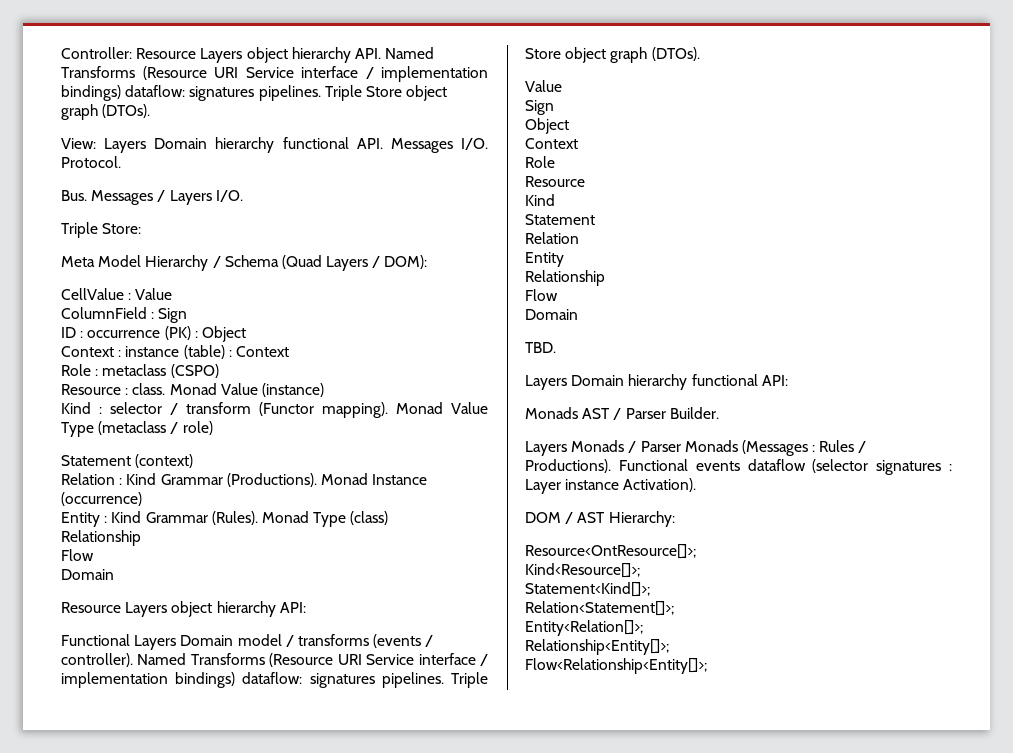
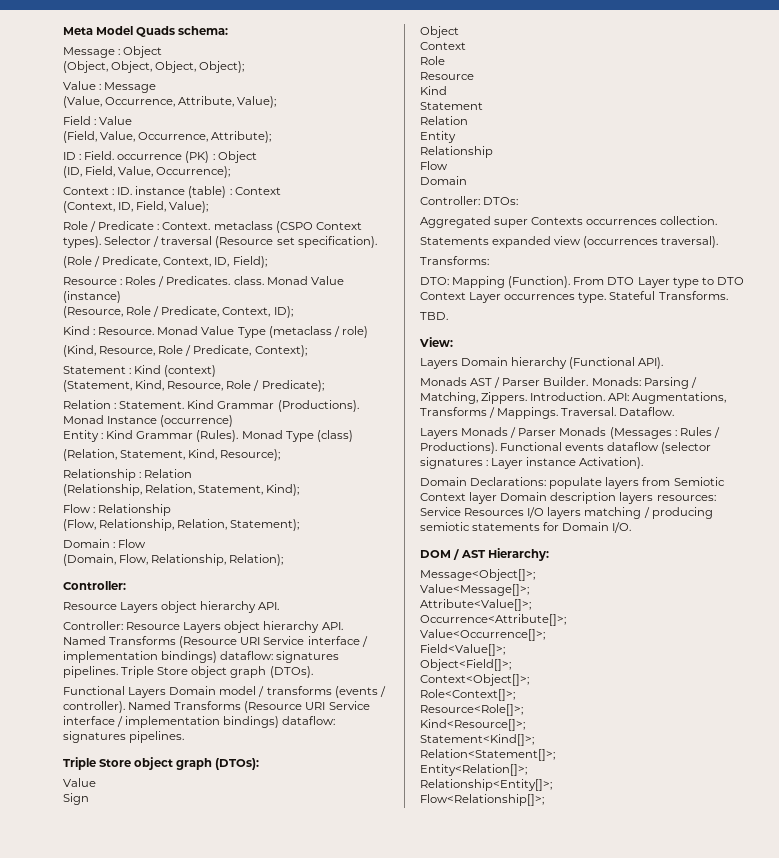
+ Meta Model Quads schema:
+ Message : Object
+ (Object, Object, Object, Object);
+ Value : Message
+ (Value, Occurrence, Attribute, Value);
+ Field : Value
+ (Field, Value, Occurrence, Attribute);
+ ID : Field. occurrence (PK) : Object
+ (ID, Field, Value, Occurrence);
+ Context : ID. instance (table) : Context
+ (Context, ID, Field, Value);
+ Role / Predicate : Context. metaclass (CSPO Context types). Selector / traversal (Resource set specification).
+ (Role / Predicate, Context, ID, Field);
+ Resource : Roles / Predicates. class. Monad Value (instance)
+ (Resource, Role / Predicate, Context, ID);
+ Kind : Resource. Monad Value Type (metaclass / role)
+ (Kind, Resource, Role / Predicate, Context);
+ Statement : Kind (context)
+ (Statement, Kind, Resource, Role / Predicate);
+ Relation : Statement. Kind Grammar (Productions). Monad Instance (occurrence)
+ Entity : Kind Grammar (Rules). Monad Type (class)
+ (Relation, Statement, Kind, Resource);
+ Relationship : Relation
+ (Relationship, Relation, Statement, Kind);
+ Flow : Relationship
+ (Flow, Relationship, Relation, Statement);
+ Domain : Flow
+ (Domain, Flow, Relationship, Relation);
+ Controller:
+ Resource Layers object hierarchy API.
- View: Layers Domain hierarchy functional API. Messages I/O. Protocol.
- Bus. Messages / Layers I/O.
- Triple Store:
- Meta Model Hierarchy / Schema (Quad Layers / DOM):
- CellValue : Value
- ColumnField : Sign
- ID : occurrence (PK) : Object
- Context : instance (table) : Context
- Role : metaclass (CSPO)
- Resource : class. Monad Value (instance)
- Kind : selector / transform (Functor mapping). Monad Value Type (metaclass / role)
- Statement (context)
- Relation : Kind Grammar (Productions). Monad Instance (occurrence)
- Entity : Kind Grammar (Rules). Monad Type (class)
- Relationship
- Flow
- Domain
- Resource Layers object hierarchy API:
- Functional Layers Domain model / transforms (events / controller). Named Transforms (Resource URI Service interface / implementation bindings) dataflow: signatures pipelines. Triple Store object graph (DTOs).
+ Functional Layers Domain model / transforms (events / controller). Named Transforms (Resource URI Service interface / implementation bindings) dataflow: signatures pipelines.
+ Triple Store object graph (DTOs):
+ Controller: DTOs:
+ Aggregated super Contexts occurrences collection.
+ Statements expanded view (occurrences traversal).
+ Transforms:
+ DTO: Mapping (Function). From DTO Layer type to DTO Context Layer occurrences type. Stateful Transforms.
- Layers Domain hierarchy functional API:
+ View:
+ Layers Domain hierarchy (Functional API).
+ Monads: Parsing / Matching, Zippers. Introduction. API: Augmentations, Transforms / Mappings. Traversal. Dataflow.
+ Domain Declarations: populate layers from Semiotic Context layer Domain description layers resources: Service Resources I/O layers matching / producing semiotic statements for Domain I/O.
  DOM / AST Hierarchy:
- Resource<OntResource[]>;
+ Message<Object[]>;
+ Value<Message[]>;
+ Attribute<Value[]>;
+ Occurrence<Attribute[]>;
+ Value<Occurrence[]>;
+ Field<Value[]>;
+ Object<Field[]>;
+ Context<Object[]>;
+ Role<Context[]>;
+ Resource<Role[]>;
- Flow<Relationship<Entity[]>;
+ Flow<Relationship[]>;

